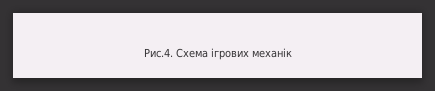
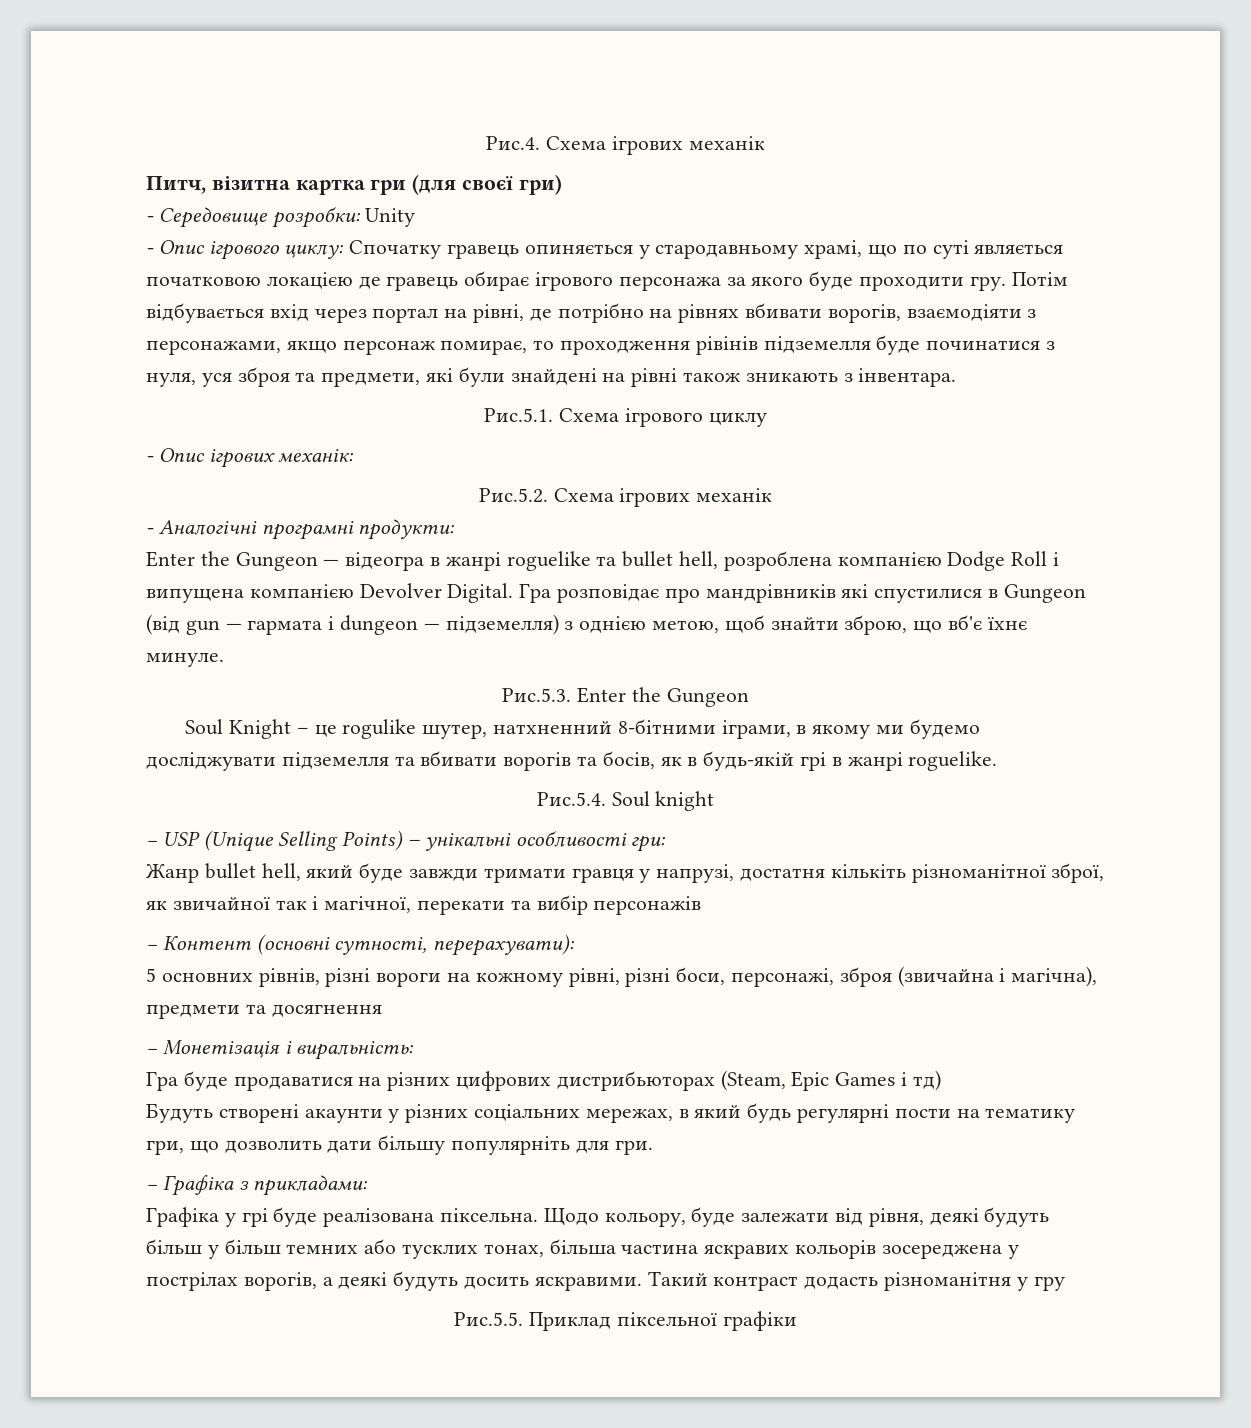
+ Питч, візитна картка гри (для своєї гри)
+ - Середовище розробки: Unity
+ - Опис ігрового циклу: Спочатку гравець опиняється у стародавньому храмі, що по суті являється початковою локацією де гравець обирає ігрового персонажа за якого буде проходити гру. Потім відбувається вхід через портал на рівні, де потрібно на рівнях вбивати ворогів, взаємодіяти з персонажами, якщо персонаж помирає, то проходження рівінів підземелля буде починатися з нуля, уся зброя та предмети, які були знайдені на рівні також зникають з інвентара.
+ Рис.5.1. Схема ігрового циклу
+ - Опис ігрових механік:
+ Рис.5.2. Схема ігрових механік
+ - Аналогічні програмні продукти:
+ Enter the Gungeon — відеогра в жанрі roguelike та bullet hell, розроблена компанією Dodge Roll і випущена компанією Devolver Digital. Гра розповідає про мандрівників які спустилися в Gungeon (від gun — гармата і dungeon — підземелля) з однією метою, щоб знайти зброю, що вб'є їхнє минуле.
+ Рис.5.3. Enter the Gungeon
+ Soul Knight – це rogulike шутер, натхненний 8-бітними іграми, в якому ми будемо досліджувати підземелля та вбивати ворогів та босів, як в будь-якій грі в жанрі roguelike.
+ Рис.5.4. Soul knight
+ − USP (Unique Selling Points) – унікальні особливості гри:
+ Жанр bullet hell, який буде завжди тримати гравця у напрузі, достатня кількіть різноманітної зброї, як звичайної так і магічної, перекати та вибір персонажів
+ − Контент (основні сутності, перерахувати):
+ 5 основних рівнів, різні вороги на кожному рівні, різні боси, персонажі, зброя (звичайна і магічна), предмети та досягнення
+ − Монетізація і виральність:
+ Гра буде продаватися на різних цифрових дистрибьюторах (Steam, Epic Games і тд)
+ Будуть створені акаунти у різних соціальних мережах, в який будь регулярні пости на тематику гри, що дозволить дати більшу популярніть для гри.
+ − Графіка з прикладами:
+ Графіка у грі буде реалізована піксельна. Щодо кольору, буде залежати від рівня, деякі будуть більш у більш темних або тусклих тонах, більша частина яскравих кольорів зосереджена у пострілах ворогів, а деякі будуть досить яскравими. Такий контраст додасть різноманітня у гру
+ Рис.5.5. Приклад піксельної графіки

